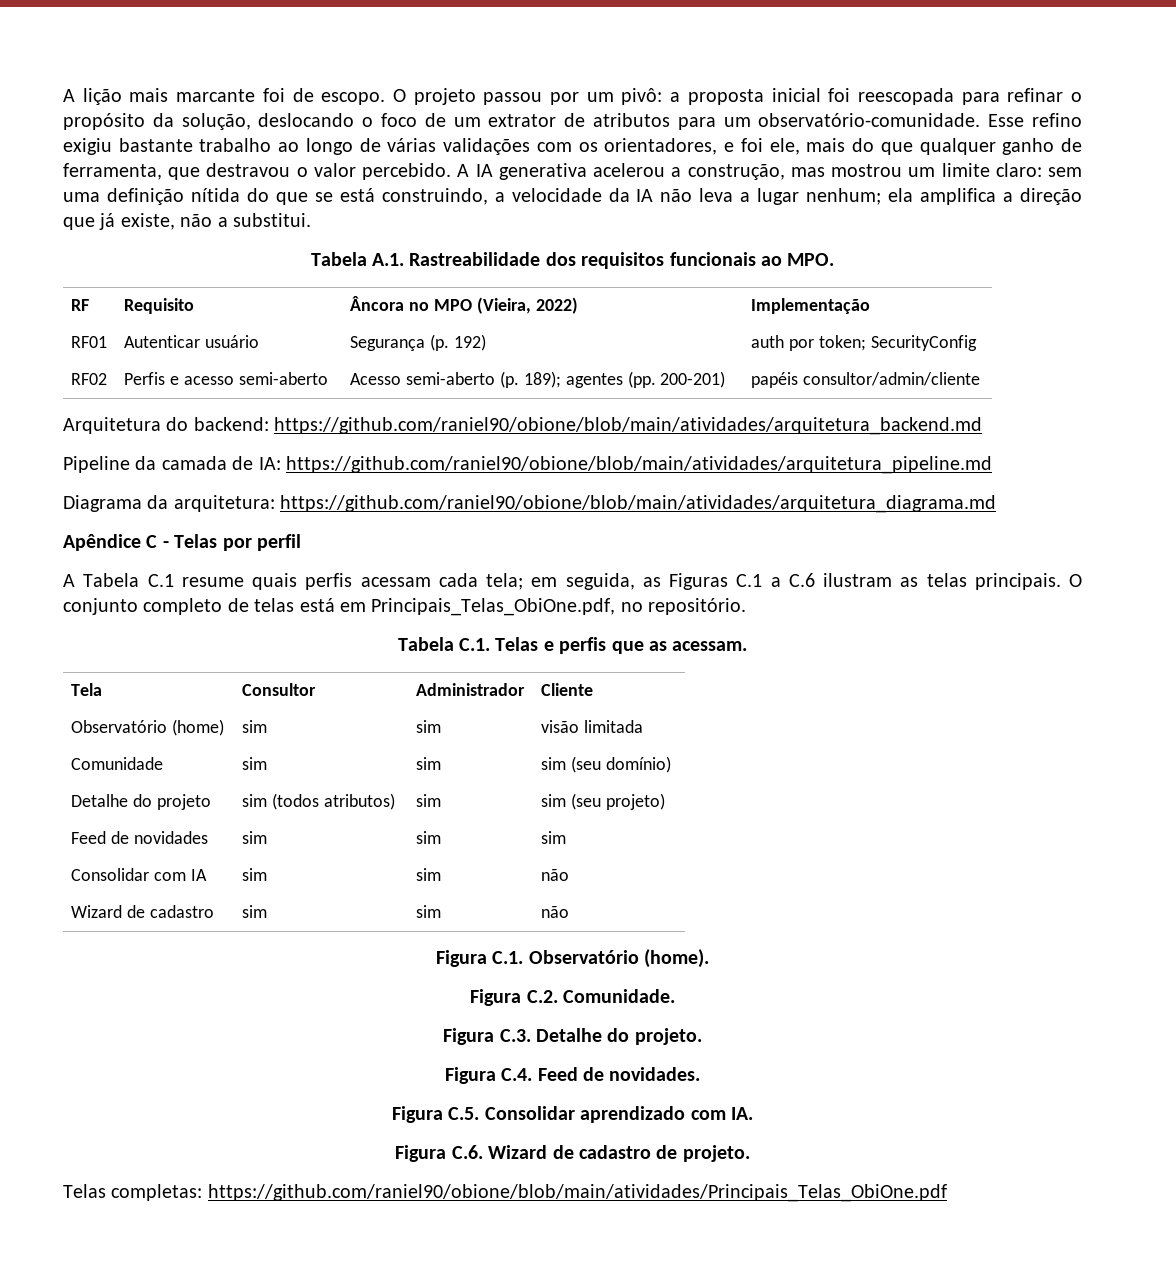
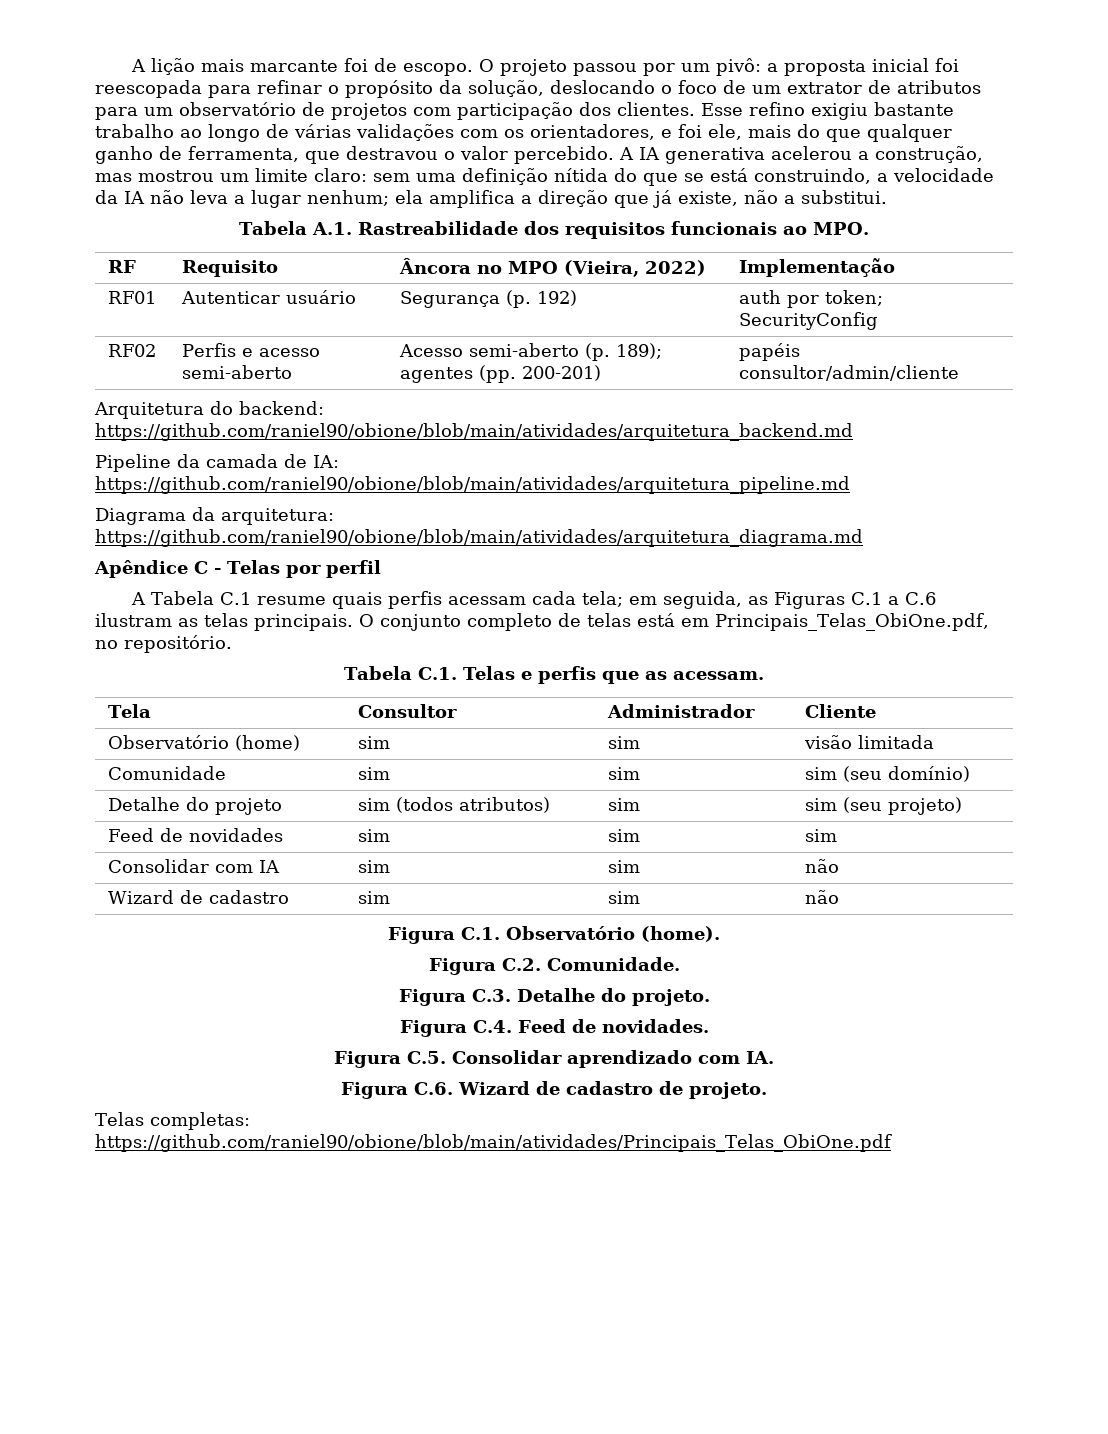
- O projeto passou por um pivô: a proposta inicial foi reescopada para refinar o propósito da solução, deslocando o foco de um extrator de atributos para um observatório-comunidade.
+ O projeto passou por um pivô: a proposta inicial foi reescopada para refinar o propósito da solução, deslocando o foco de um extrator de atributos para um observatório de projetos com participação dos clientes.

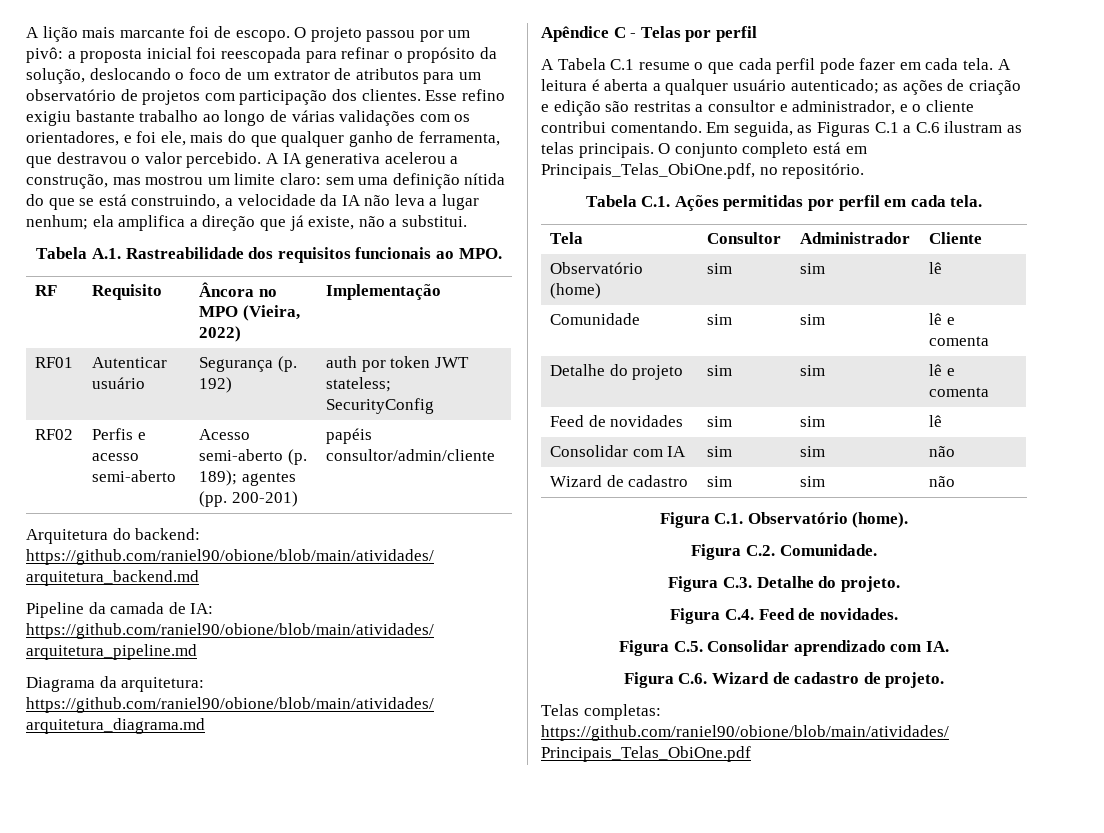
- RF01 | Autenticar usuário | Segurança (p. 192) | auth por token; SecurityConfig
+ RF01 | Autenticar usuário | Segurança (p. 192) | auth por token JWT stateless; SecurityConfig
- A Tabela C.1 resume quais perfis acessam cada tela; em seguida, as Figuras C.1 a C.6 ilustram as telas principais.
+ A Tabela C.1 resume o que cada perfil pode fazer em cada tela. A leitura é aberta a qualquer usuário autenticado; as ações de criação e edição são restritas a consultor e administrador, e o cliente contribui comentando. Em seguida, as Figuras C.1 a C.6 ilustram as telas principais.
- O conjunto completo de telas está em Principais_Telas_ObiOne.pdf, no repositório.
+ O conjunto completo está em Principais_Telas_ObiOne.pdf, no repositório.
- Tabela C.1. Telas e perfis que as acessam.
+ Tabela C.1. Ações permitidas por perfil em cada tela.
- Observatório (home) | sim | sim | visão limitada
+ Observatório (home) | sim | sim | lê
- Comunidade | sim | sim | sim (seu domínio)
+ Comunidade | sim | sim | lê e comenta
- Detalhe do projeto | sim (todos atributos) | sim | sim (seu projeto)
+ Detalhe do projeto | sim | sim | lê e comenta
- Feed de novidades | sim | sim | sim
+ Feed de novidades | sim | sim | lê

